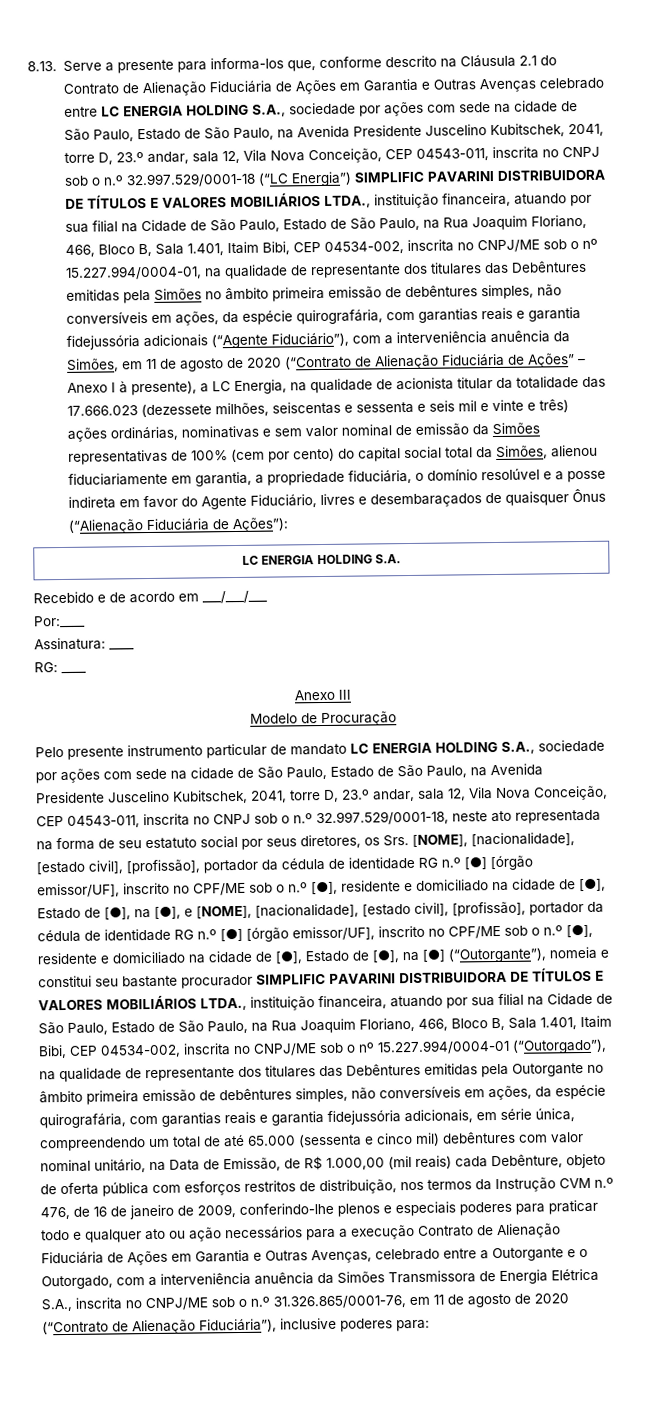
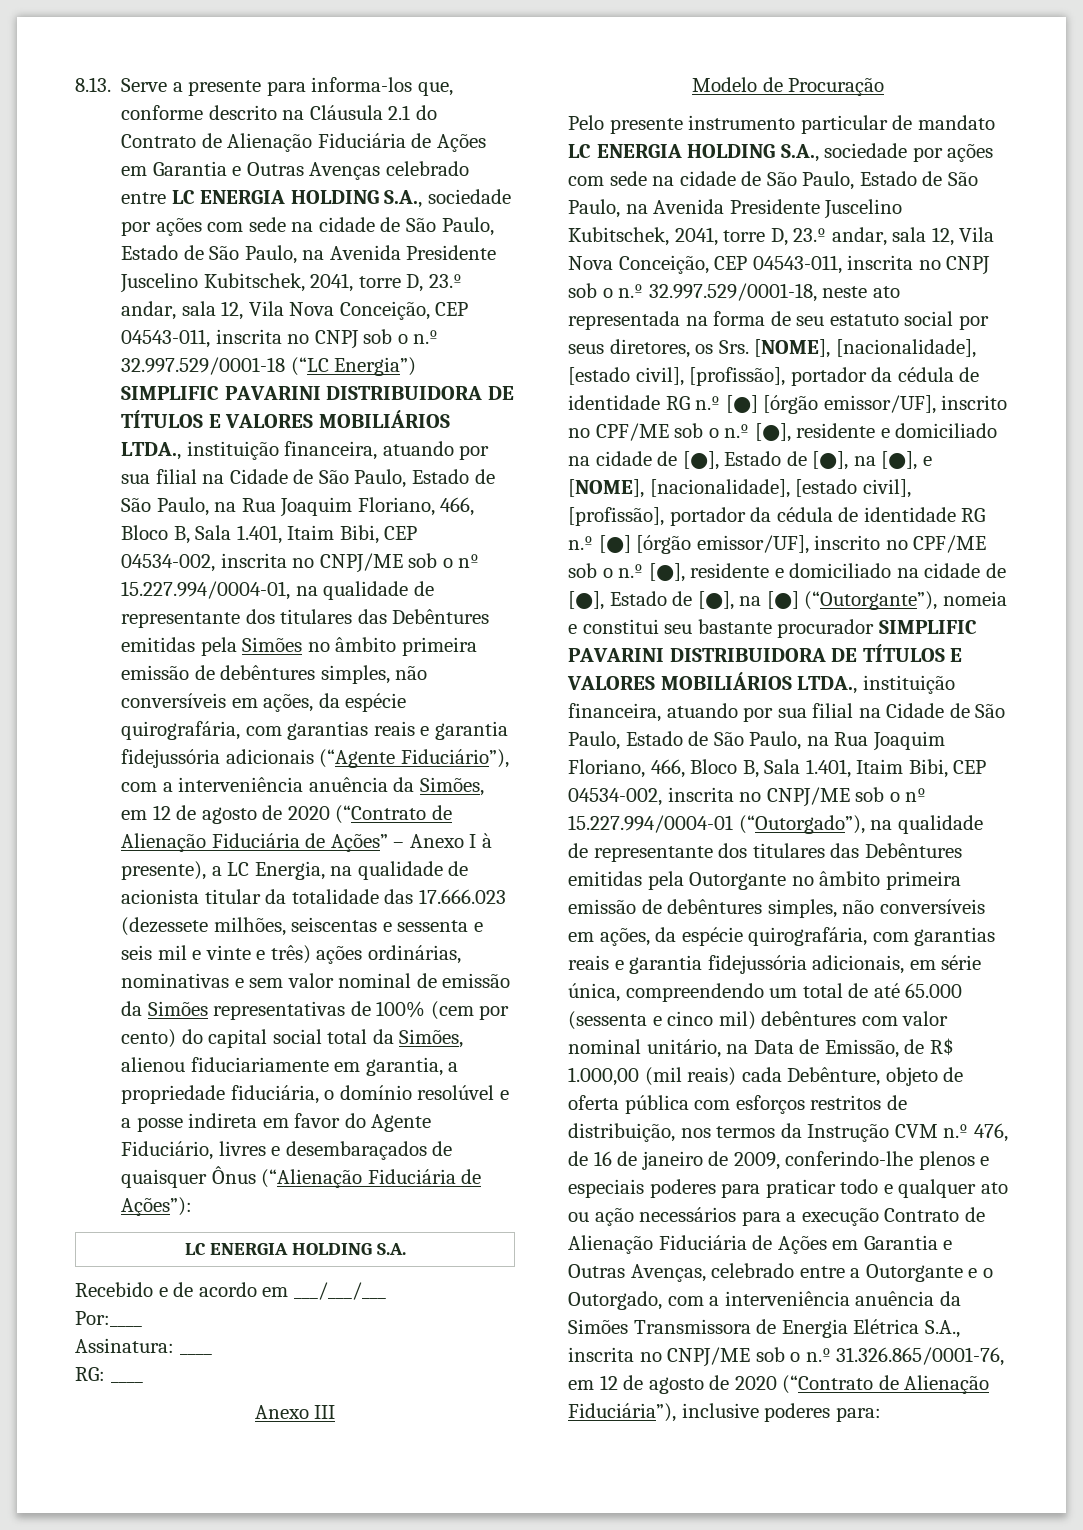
- 8.13. Serve a presente para informa-los que, conforme descrito na Cláusula 2.1 do Contrato de Alienação Fiduciária de Ações em Garantia e Outras Avenças celebrado entre LC ENERGIA HOLDING S.A., sociedade por ações com sede na cidade de São Paulo, Estado de São Paulo, na Avenida Presidente Juscelino Kubitschek, 2041, torre D, 23.º andar, sala 12, Vila Nova Conceição, CEP 04543-011, inscrita no CNPJ sob o n.º 32.997.529/0001-18 (“LC Energia”) SIMPLIFIC PAVARINI DISTRIBUIDORA DE TÍTULOS E VALORES MOBILIÁRIOS LTDA., instituição financeira, atuando por sua filial na Cidade de São Paulo, Estado de São Paulo, na Rua Joaquim Floriano, 466, Bloco B, Sala 1.401, Itaim Bibi, CEP 04534-002, inscrita no CNPJ/ME sob o nº 15.227.994/0004-01, na qualidade de representante dos titulares das Debêntures emitidas pela Simões no âmbito primeira emissão de debêntures simples, não conversíveis em ações, da espécie quirografária, com garantias reais e garantia fidejussória adicionais (“Agente Fiduciário”), com a interveniência anuência da Simões, em 11 de agosto de 2020 (“Contrato de Alienação Fiduciária de Ações” – Anexo I à presente), a LC Energia, na qualidade de acionista titular da totalidade das 17.666.023 (dezessete milhões, seiscentas e sessenta e seis mil e vinte e três) ações ordinárias, nominativas e sem valor nominal de emissão da Simões representativas de 100% (cem por cento) do capital social total da Simões, alienou fiduciariamente em garantia, a propriedade fiduciária, o domínio resolúvel e a posse indireta em favor do Agente Fiduciário, livres e desembaraçados de quaisquer Ônus (“Alienação Fiduciária de Ações”):
+ 8.13. Serve a presente para informa-los que, conforme descrito na Cláusula 2.1 do Contrato de Alienação Fiduciária de Ações em Garantia e Outras Avenças celebrado entre LC ENERGIA HOLDING S.A., sociedade por ações com sede na cidade de São Paulo, Estado de São Paulo, na Avenida Presidente Juscelino Kubitschek, 2041, torre D, 23.º andar, sala 12, Vila Nova Conceição, CEP 04543-011, inscrita no CNPJ sob o n.º 32.997.529/0001-18 (“LC Energia”) SIMPLIFIC PAVARINI DISTRIBUIDORA DE TÍTULOS E VALORES MOBILIÁRIOS LTDA., instituição financeira, atuando por sua filial na Cidade de São Paulo, Estado de São Paulo, na Rua Joaquim Floriano, 466, Bloco B, Sala 1.401, Itaim Bibi, CEP 04534-002, inscrita no CNPJ/ME sob o nº 15.227.994/0004-01, na qualidade de representante dos titulares das Debêntures emitidas pela Simões no âmbito primeira emissão de debêntures simples, não conversíveis em ações, da espécie quirografária, com garantias reais e garantia fidejussória adicionais (“Agente Fiduciário”), com a interveniência anuência da Simões, em 12 de agosto de 2020 (“Contrato de Alienação Fiduciária de Ações” – Anexo I à presente), a LC Energia, na qualidade de acionista titular da totalidade das 17.666.023 (dezessete milhões, seiscentas e sessenta e seis mil e vinte e três) ações ordinárias, nominativas e sem valor nominal de emissão da Simões representativas de 100% (cem por cento) do capital social total da Simões, alienou fiduciariamente em garantia, a propriedade fiduciária, o domínio resolúvel e a posse indireta em favor do Agente Fiduciário, livres e desembaraçados de quaisquer Ônus (“Alienação Fiduciária de Ações”):
- Pelo presente instrumento particular de mandato LC ENERGIA HOLDING S.A., sociedade por ações com sede na cidade de São Paulo, Estado de São Paulo, na Avenida Presidente Juscelino Kubitschek, 2041, torre D, 23.º andar, sala 12, Vila Nova Conceição, CEP 04543-011, inscrita no CNPJ sob o n.º 32.997.529/0001-18, neste ato representada na forma de seu estatuto social por seus diretores, os Srs. [NOME], [nacionalidade], [estado civil], [profissão], portador da cédula de identidade RG n.º [●] [órgão emissor/UF], inscrito no CPF/ME sob o n.º [●], residente e domiciliado na cidade de [●], Estado de [●], na [●], e [NOME], [nacionalidade], [estado civil], [profissão], portador da cédula de identidade RG n.º [●] [órgão emissor/UF], inscrito no CPF/ME sob o n.º [●], residente e domiciliado na cidade de [●], Estado de [●], na [●] (“Outorgante”), nomeia e constitui seu bastante procurador SIMPLIFIC PAVARINI DISTRIBUIDORA DE TÍTULOS E VALORES MOBILIÁRIOS LTDA., instituição financeira, atuando por sua filial na Cidade de São Paulo, Estado de São Paulo, na Rua Joaquim Floriano, 466, Bloco B, Sala 1.401, Itaim Bibi, CEP 04534-002, inscrita no CNPJ/ME sob o nº 15.227.994/0004-01 (“Outorgado”), na qualidade de representante dos titulares das Debêntures emitidas pela Outorgante no âmbito primeira emissão de debêntures simples, não conversíveis em ações, da espécie quirografária, com garantias reais e garantia fidejussória adicionais, em série única, compreendendo um total de até 65.000 (sessenta e cinco mil) debêntures com valor nominal unitário, na Data de Emissão, de R$ 1.000,00 (mil reais) cada Debênture, objeto de oferta pública com esforços restritos de distribuição, nos termos da Instrução CVM n.º 476, de 16 de janeiro de 2009, conferindo-lhe plenos e especiais poderes para praticar todo e qualquer ato ou ação necessários para a execução Contrato de Alienação Fiduciária de Ações em Garantia e Outras Avenças, celebrado entre a Outorgante e o Outorgado, com a interveniência anuência da Simões Transmissora de Energia Elétrica S.A., inscrita no CNPJ/ME sob o n.º 31.326.865/0001-76, em 11 de agosto de 2020 (“Contrato de Alienação Fiduciária”), inclusive poderes para:
+ Pelo presente instrumento particular de mandato LC ENERGIA HOLDING S.A., sociedade por ações com sede na cidade de São Paulo, Estado de São Paulo, na Avenida Presidente Juscelino Kubitschek, 2041, torre D, 23.º andar, sala 12, Vila Nova Conceição, CEP 04543-011, inscrita no CNPJ sob o n.º 32.997.529/0001-18, neste ato representada na forma de seu estatuto social por seus diretores, os Srs. [NOME], [nacionalidade], [estado civil], [profissão], portador da cédula de identidade RG n.º [●] [órgão emissor/UF], inscrito no CPF/ME sob o n.º [●], residente e domiciliado na cidade de [●], Estado de [●], na [●], e [NOME], [nacionalidade], [estado civil], [profissão], portador da cédula de identidade RG n.º [●] [órgão emissor/UF], inscrito no CPF/ME sob o n.º [●], residente e domiciliado na cidade de [●], Estado de [●], na [●] (“Outorgante”), nomeia e constitui seu bastante procurador SIMPLIFIC PAVARINI DISTRIBUIDORA DE TÍTULOS E VALORES MOBILIÁRIOS LTDA., instituição financeira, atuando por sua filial na Cidade de São Paulo, Estado de São Paulo, na Rua Joaquim Floriano, 466, Bloco B, Sala 1.401, Itaim Bibi, CEP 04534-002, inscrita no CNPJ/ME sob o nº 15.227.994/0004-01 (“Outorgado”), na qualidade de representante dos titulares das Debêntures emitidas pela Outorgante no âmbito primeira emissão de debêntures simples, não conversíveis em ações, da espécie quirografária, com garantias reais e garantia fidejussória adicionais, em série única, compreendendo um total de até 65.000 (sessenta e cinco mil) debêntures com valor nominal unitário, na Data de Emissão, de R$ 1.000,00 (mil reais) cada Debênture, objeto de oferta pública com esforços restritos de distribuição, nos termos da Instrução CVM n.º 476, de 16 de janeiro de 2009, conferindo-lhe plenos e especiais poderes para praticar todo e qualquer ato ou ação necessários para a execução Contrato de Alienação Fiduciária de Ações em Garantia e Outras Avenças, celebrado entre a Outorgante e o Outorgado, com a interveniência anuência da Simões Transmissora de Energia Elétrica S.A., inscrita no CNPJ/ME sob o n.º 31.326.865/0001-76, em 12 de agosto de 2020 (“Contrato de Alienação Fiduciária”), inclusive poderes para:

